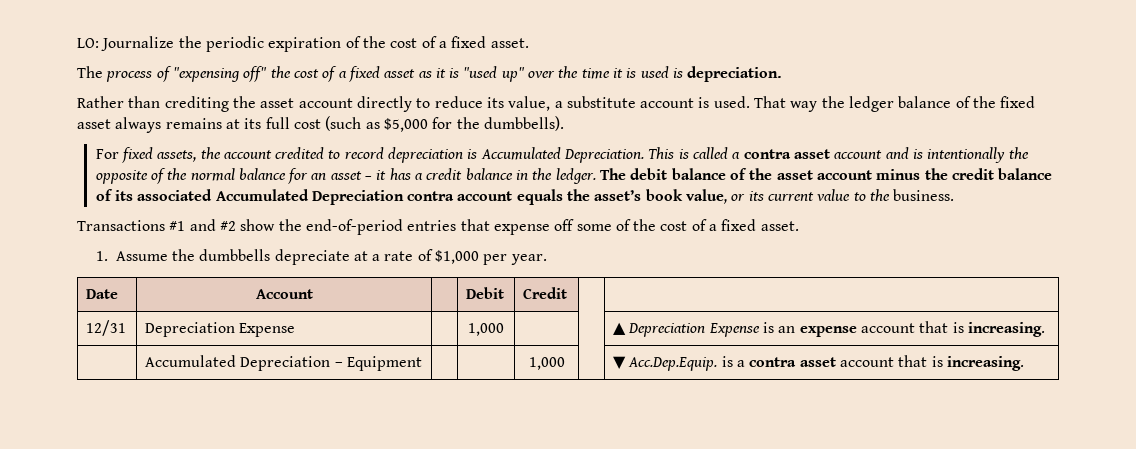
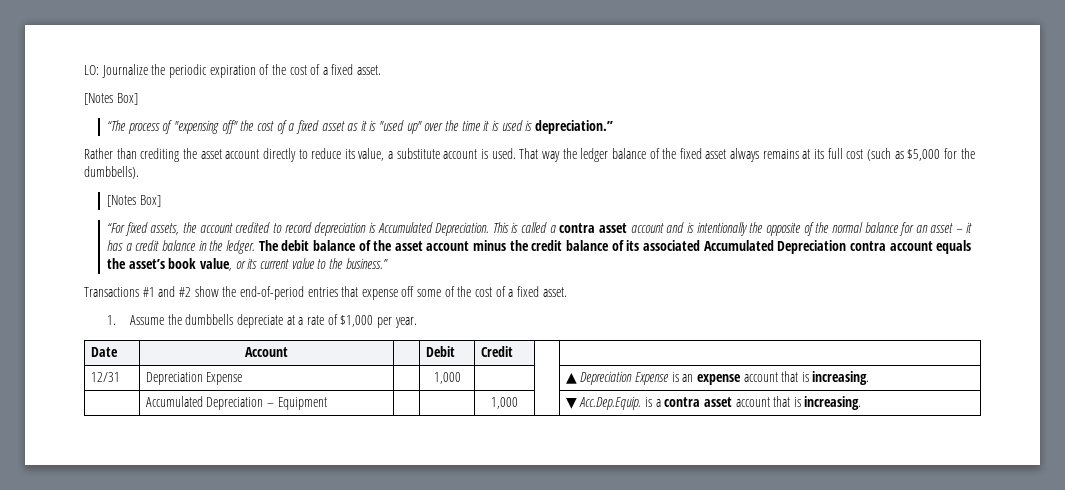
  LO: Journalize the periodic expiration of the cost of a fixed asset.
- The process of "expensing off" the cost of a fixed asset as it is "used up" over the time it is used is depreciation.
+ [Notes Box]
+ “The process of "expensing off" the cost of a fixed asset as it is "used up" over the time it is used is depreciation.”
  That way the ledger balance of the fixed asset always remains at its full cost (such as $5,000 for the dumbbells).
- For fixed assets, the account credited to record depreciation is Accumulated Depreciation.
+ [Notes Box]
+ “For fixed assets, the account credited to record depreciation is Accumulated Depreciation.
- The debit balance of the asset account minus the credit balance of its associated Accumulated Depreciation contra account equals the asset’s book value, or its current value to the business.
+ The debit balance of the asset account minus the credit balance of its associated Accumulated Depreciation contra account equals the asset’s book value, or its current value to the business.”

